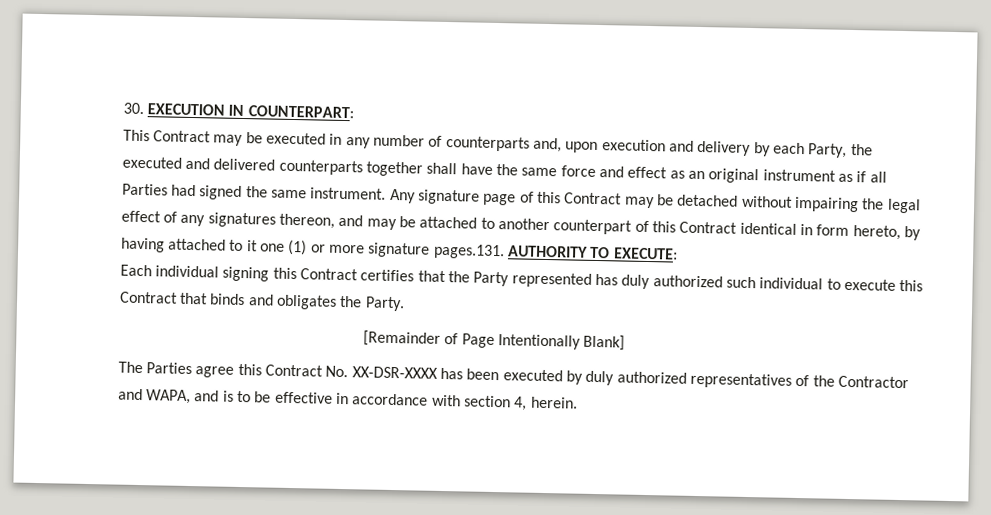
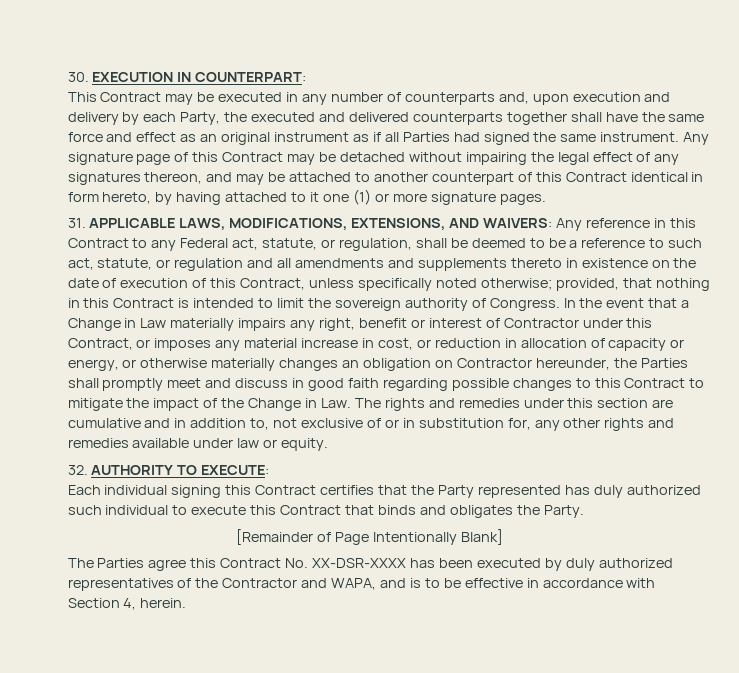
- Any signature page of this Contract may be detached without impairing the legal effect of any signatures thereon, and may be attached to another counterpart of this Contract identical in form hereto, by having attached to it one (1) or more signature pages.131. AUTHORITY TO EXECUTE:
+ Any signature page of this Contract may be detached without impairing the legal effect of any signatures thereon, and may be attached to another counterpart of this Contract identical in form hereto, by having attached to it one (1) or more signature pages.
+ 31. APPLICABLE LAWS, MODIFICATIONS, EXTENSIONS, AND WAIVERS: Any reference in this Contract to any Federal act, statute, or regulation, shall be deemed to be a reference to such act, statute, or regulation and all amendments and supplements thereto in existence on the date of execution of this Contract, unless specifically noted otherwise; provided, that nothing in this Contract is intended to limit the sovereign authority of Congress. In the event that a Change in Law materially impairs any right, benefit or interest of Contractor under this Contract, or imposes any material increase in cost, or reduction in allocation of capacity or energy, or otherwise materially changes an obligation on Contractor hereunder, the Parties shall promptly meet and discuss in good faith regarding possible changes to this Contract to mitigate the impact of the Change in Law. The rights and remedies under this section are cumulative and in addition to, not exclusive of or in substitution for, any other rights and remedies available under law or equity.
+ 32. AUTHORITY TO EXECUTE:
- The Parties agree this Contract No. XX-DSR-XXXX has been executed by duly authorized representatives of the Contractor and WAPA, and is to be effective in accordance with section 4, herein.
+ The Parties agree this Contract No. XX-DSR-XXXX has been executed by duly authorized representatives of the Contractor and WAPA, and is to be effective in accordance with Section 4, herein.

